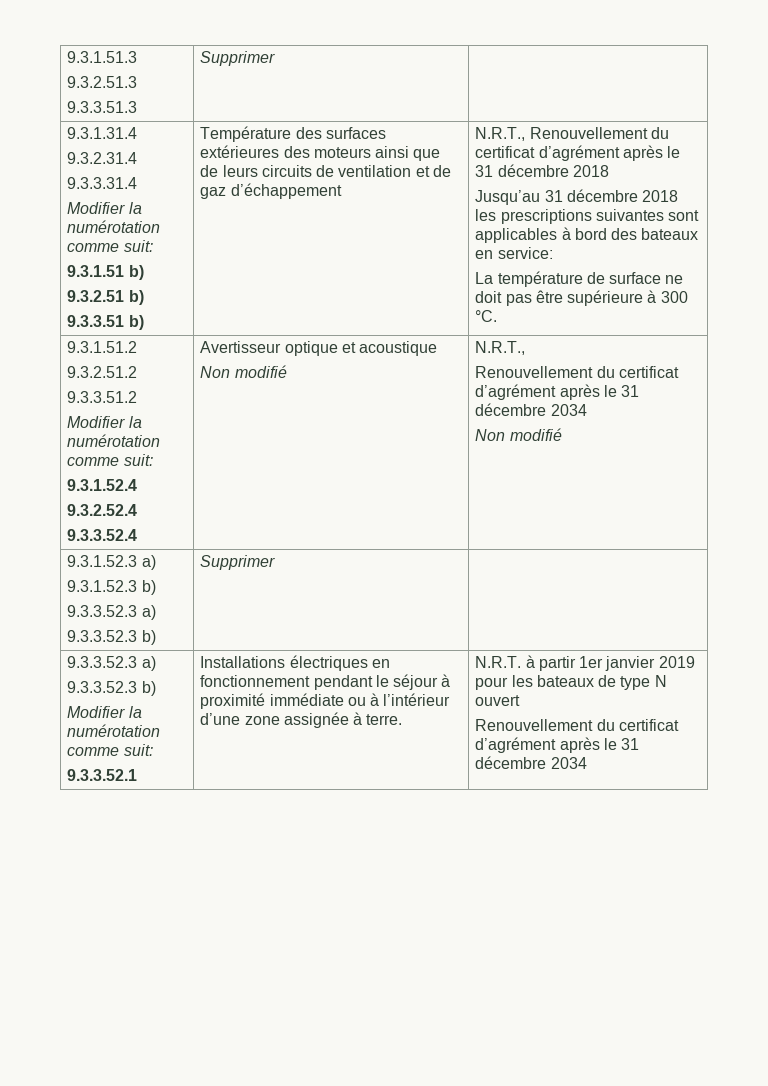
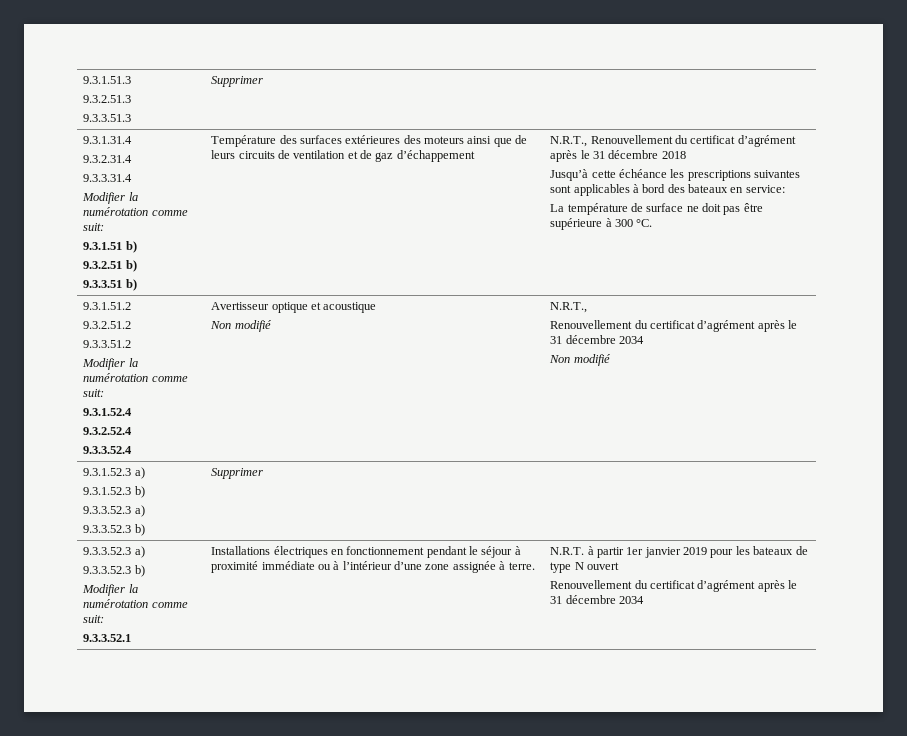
- Jusqu’au 31 décembre 2018 les prescriptions suivantes sont applicables à bord des bateaux en service:
+ Jusqu’à cette échéance les prescriptions suivantes sont applicables à bord des bateaux en service:

